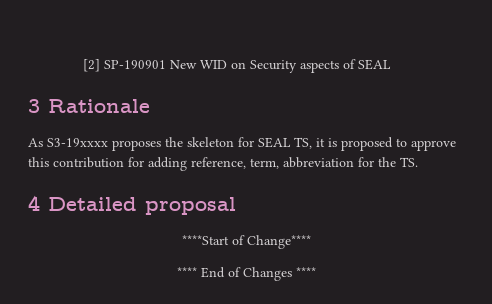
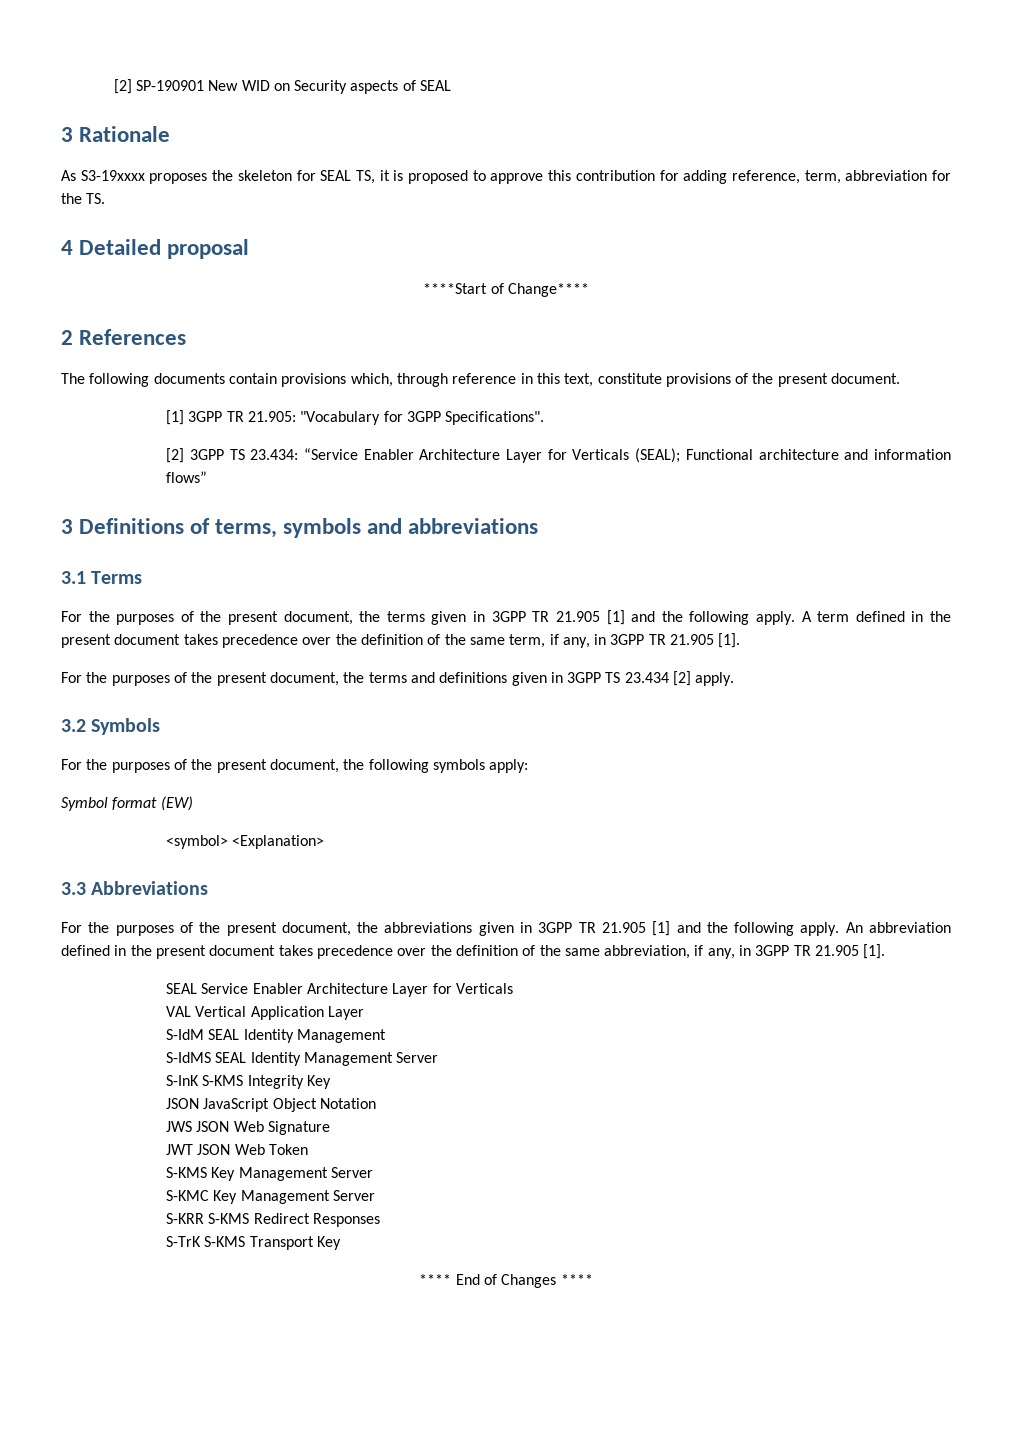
+ 2 References
+ The following documents contain provisions which, through reference in this text, constitute provisions of the present document.
+ [1] 3GPP TR 21.905: "Vocabulary for 3GPP Specifications".
+ [2] 3GPP TS 23.434: “Service Enabler Architecture Layer for Verticals (SEAL); Functional architecture and information flows”
+ 3 Definitions of terms, symbols and abbreviations
+ 3.1 Terms
+ For the purposes of the present document, the terms given in 3GPP TR 21.905 [1] and the following apply. A term defined in the present document takes precedence over the definition of the same term, if any, in 3GPP TR 21.905 [1].
+ For the purposes of the present document, the terms and definitions given in 3GPP TS 23.434 [2] apply.
+ 3.2 Symbols
+ For the purposes of the present document, the following symbols apply:
+ Symbol format (EW)
+ <symbol> <Explanation>
+ 3.3 Abbreviations
+ For the purposes of the present document, the abbreviations given in 3GPP TR 21.905 [1] and the following apply. An abbreviation defined in the present document takes precedence over the definition of the same abbreviation, if any, in 3GPP TR 21.905 [1].
+ SEAL Service Enabler Architecture Layer for Verticals
+ VAL Vertical Application Layer
+ S-IdM SEAL Identity Management
+ S-IdMS SEAL Identity Management Server
+ S-InK S-KMS Integrity Key
+ JSON JavaScript Object Notation
+ JWS JSON Web Signature
+ JWT JSON Web Token
+ S-KMS Key Management Server
+ S-KMC Key Management Server
+ S-KRR S-KMS Redirect Responses
+ S-TrK S-KMS Transport Key

